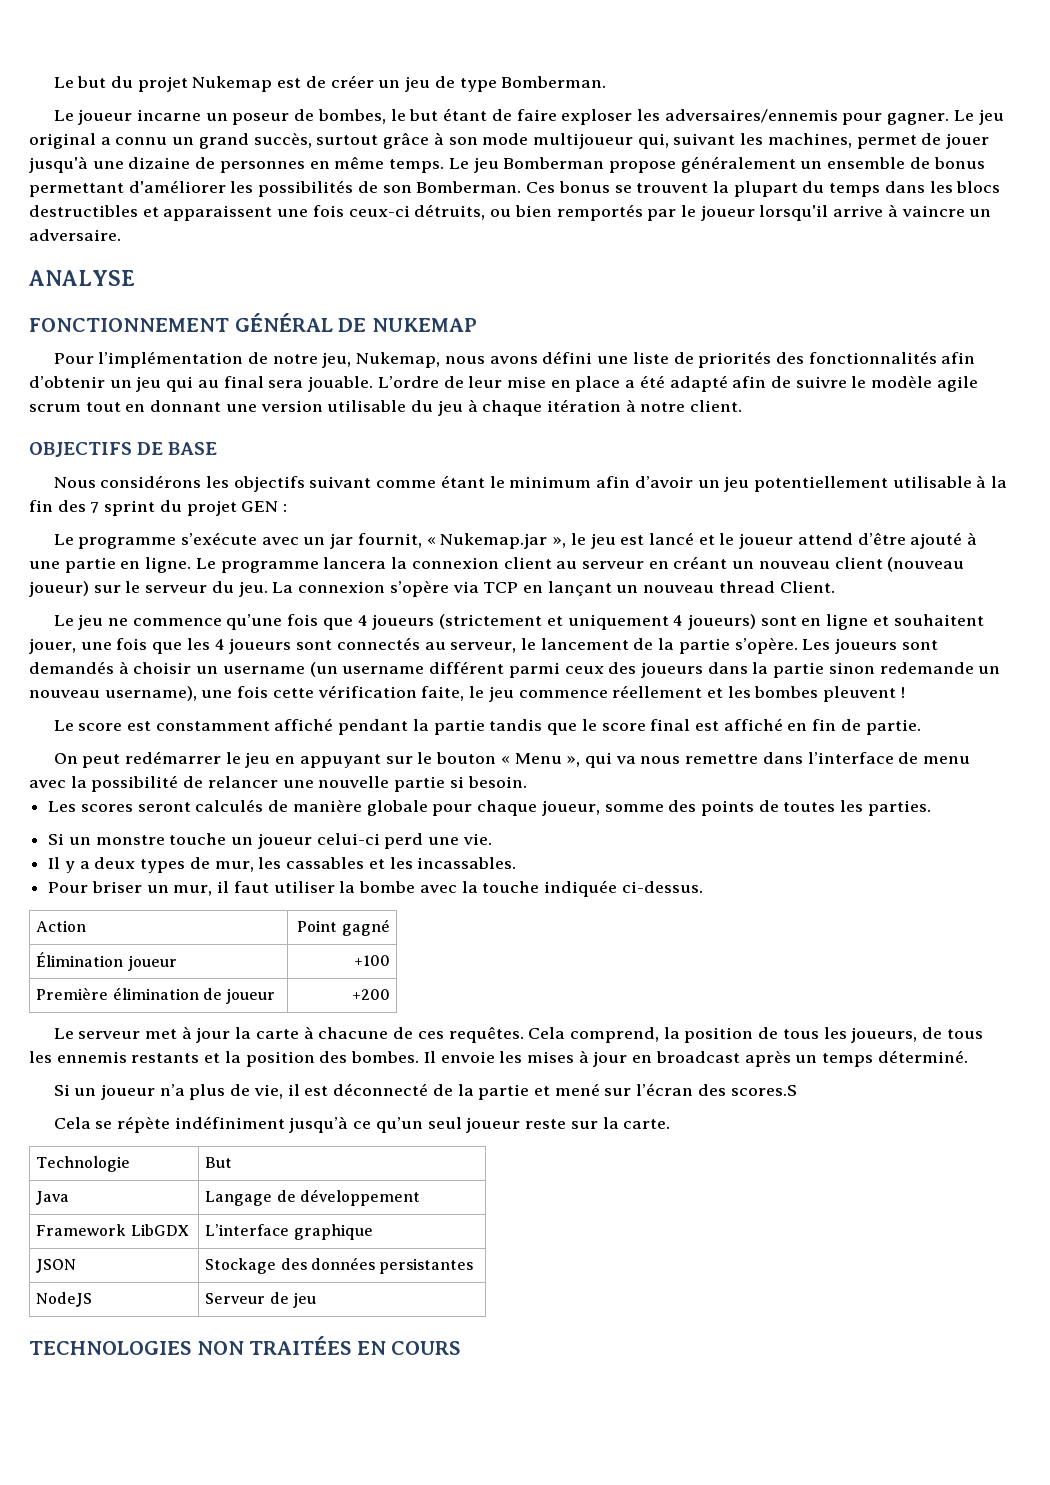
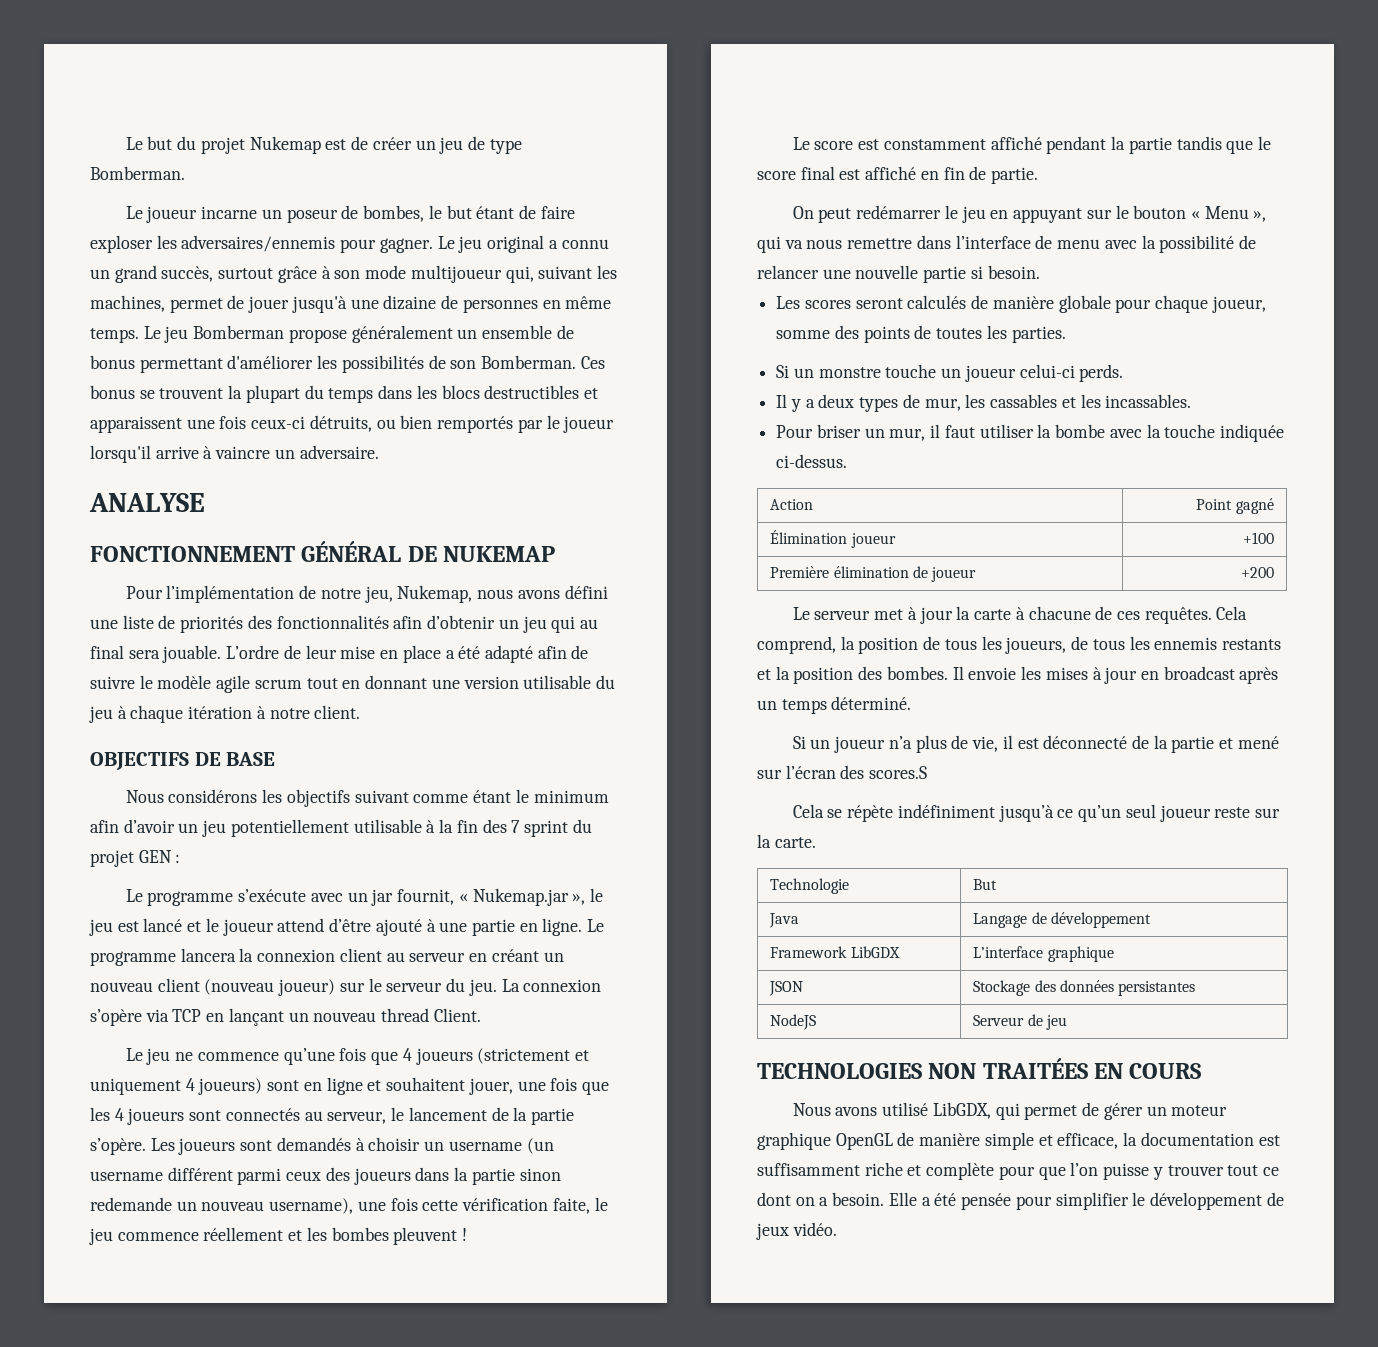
- Si un monstre touche un joueur celui-ci perd une vie.
+ Si un monstre touche un joueur celui-ci perds.
+ Nous avons utilisé LibGDX, qui permet de gérer un moteur graphique OpenGL de manière simple et efficace, la documentation est suffisamment riche et complète pour que l’on puisse y trouver tout ce dont on a besoin. Elle a été pensée pour simplifier le développement de jeux vidéo.

